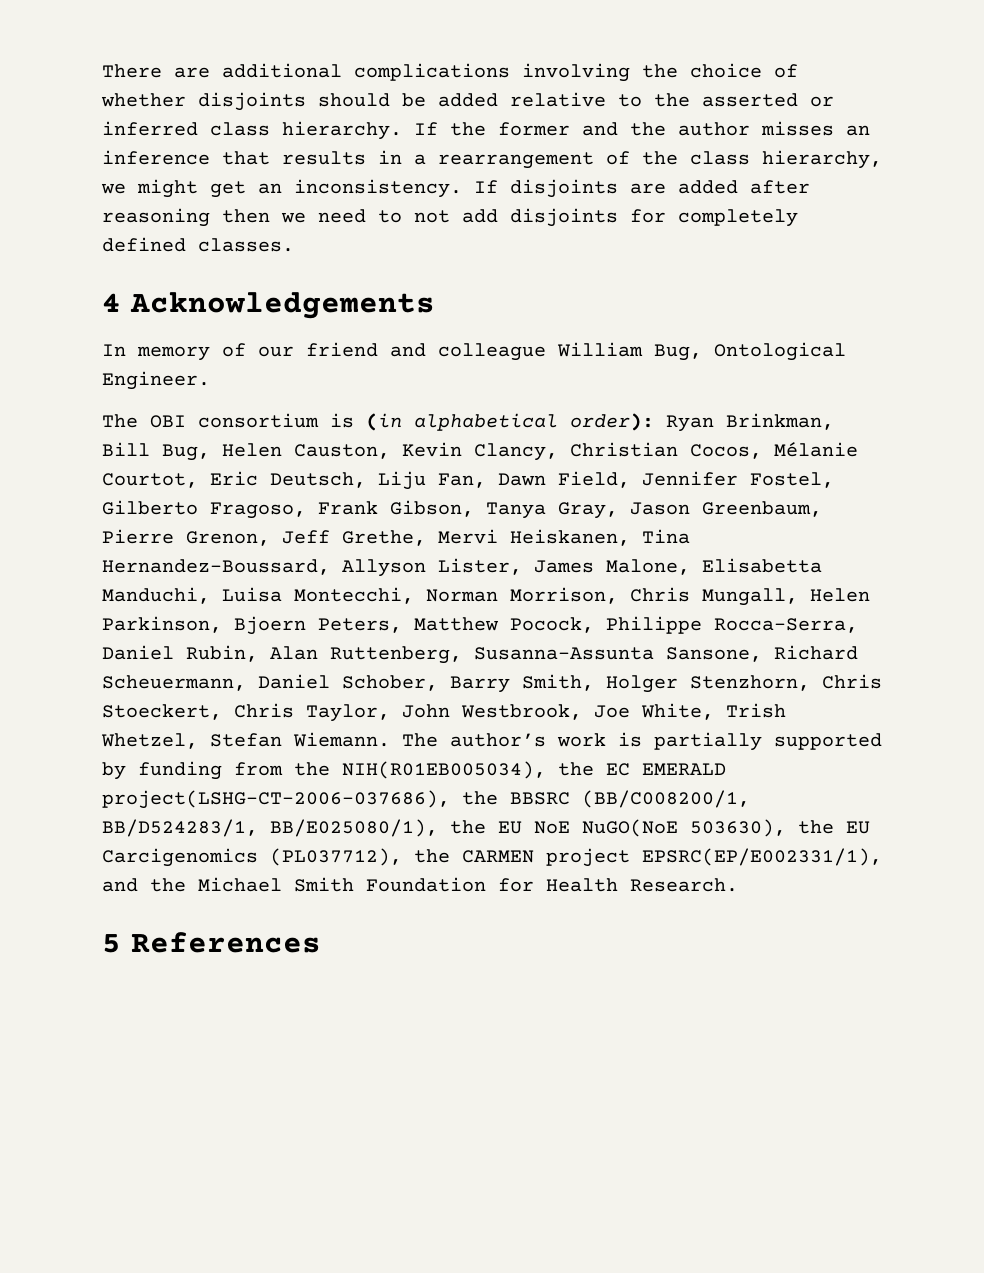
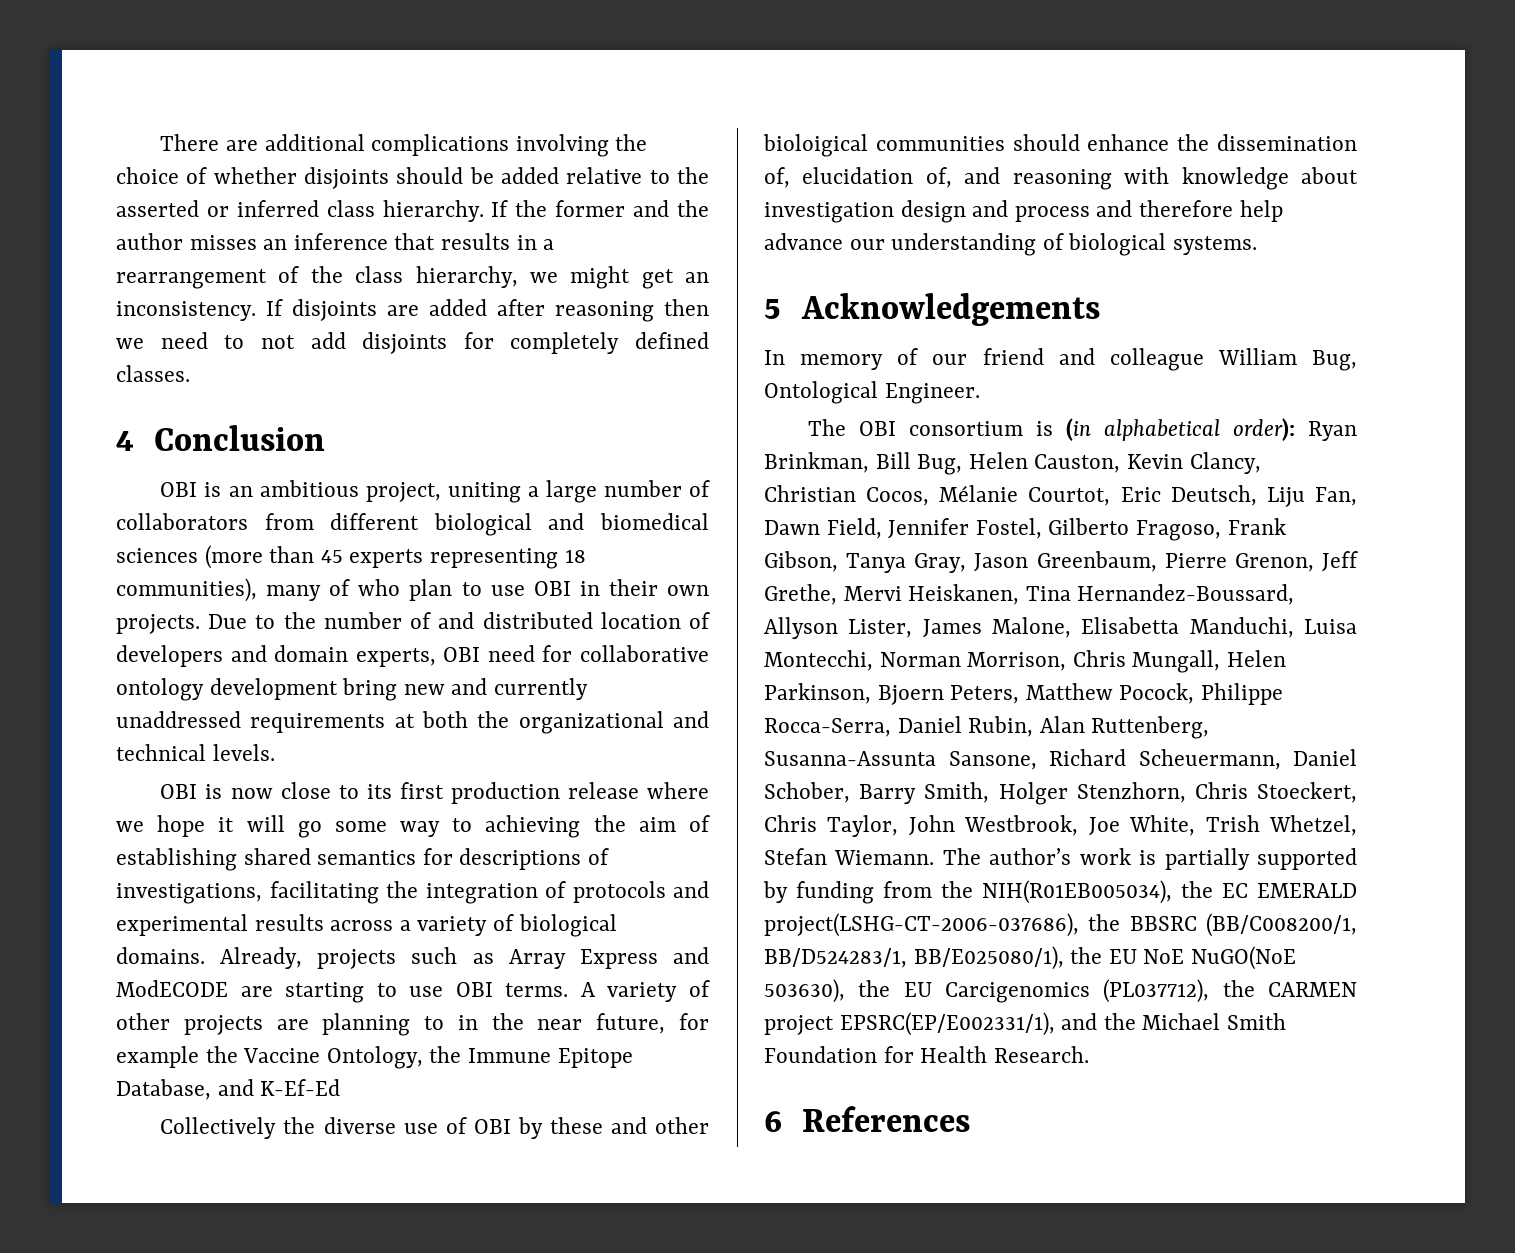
- 4 Acknowledgements
+ 4 Conclusion
+ OBI is an ambitious project, uniting a large number of collaborators from different biological and biomedical sciences (more than 45 experts representing 18 communities), many of who plan to use OBI in their own projects. Due to the number of and distributed location of developers and domain experts, OBI need for collaborative ontology development bring new and currently unaddressed requirements at both the organizational and technical levels.
+ OBI is now close to its first production release where we hope it will go some way to achieving the aim of establishing shared semantics for descriptions of investigations, facilitating the integration of protocols and experimental results across a variety of biological domains. Already, projects such as Array Express and ModECODE are starting to use OBI terms. A variety of other projects are planning to in the near future, for example the Vaccine Ontology, the Immune Epitope Database, and K-Ef-Ed
+ Collectively the diverse use of OBI by these and other bioloigical communities should enhance the dissemination of, elucidation of, and reasoning with knowledge about investigation design and process and therefore help advance our understanding of biological systems.
+ 5 Acknowledgements
- 5 References
+ 6 References

